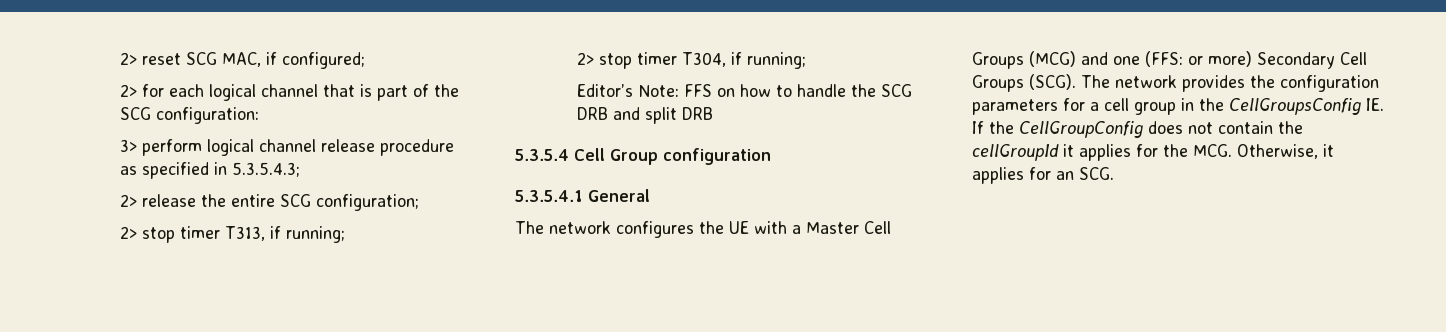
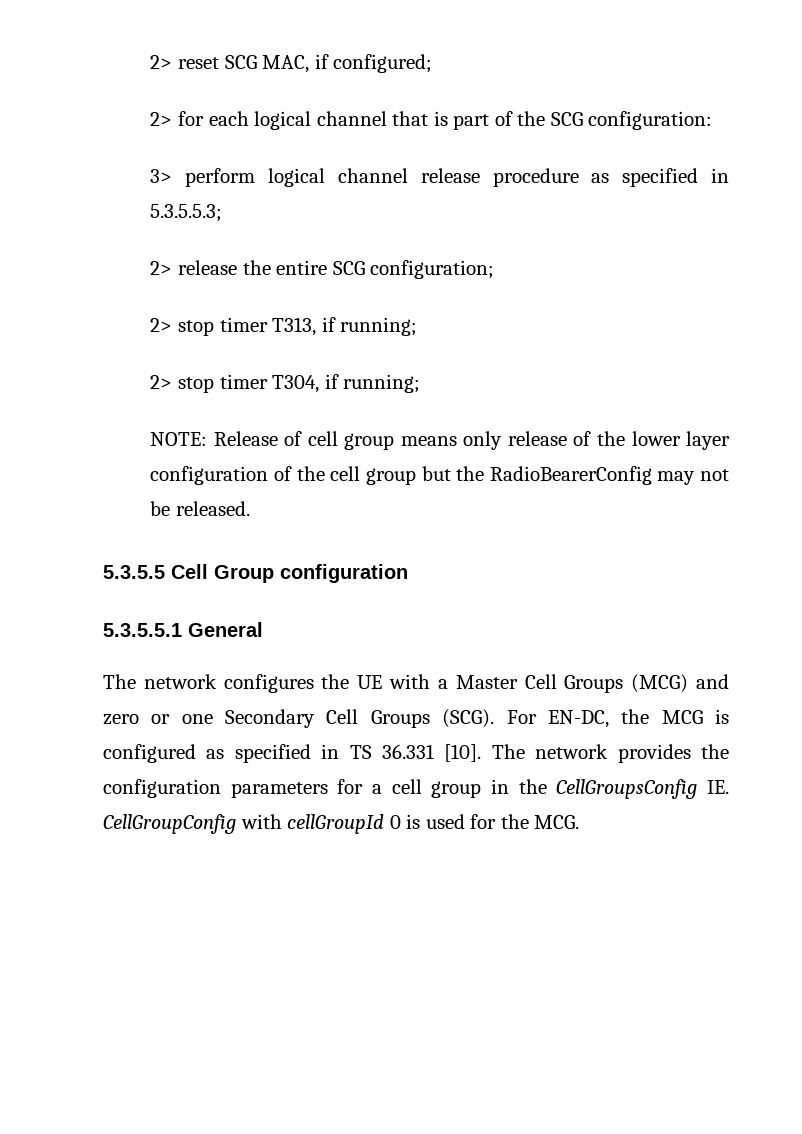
- 3> perform logical channel release procedure as specified in 5.3.5.4.3;
+ 3> perform logical channel release procedure as specified in 5.3.5.5.3;
- Editor’s Note: FFS on how to handle the SCG DRB and split DRB
- 5.3.5.4 Cell Group configuration
+ NOTE: Release of cell group means only release of the lower layer configuration of the cell group but the RadioBearerConfig may not be released.
+ 5.3.5.5 Cell Group configuration
- 5.3.5.4.1 General
+ 5.3.5.5.1 General
- The network configures the UE with a Master Cell Groups (MCG) and one (FFS: or more) Secondary Cell Groups (SCG).
+ The network configures the UE with a Master Cell Groups (MCG) and zero or one Secondary Cell Groups (SCG). For EN-DC, the MCG is configured as specified in TS 36.331 [10].
- The network provides the configuration parameters for a cell group in the CellGroupsConfig IE. If the CellGroupConfig does not contain the cellGroupId it applies for the MCG. Otherwise, it applies for an SCG.
+ The network provides the configuration parameters for a cell group in the CellGroupsConfig IE. CellGroupConfig with cellGroupId 0 is used for the MCG.

